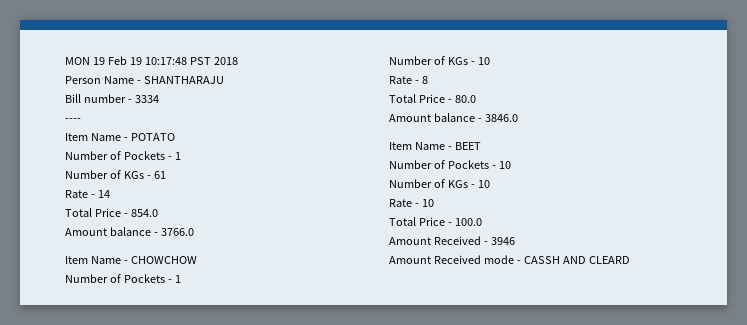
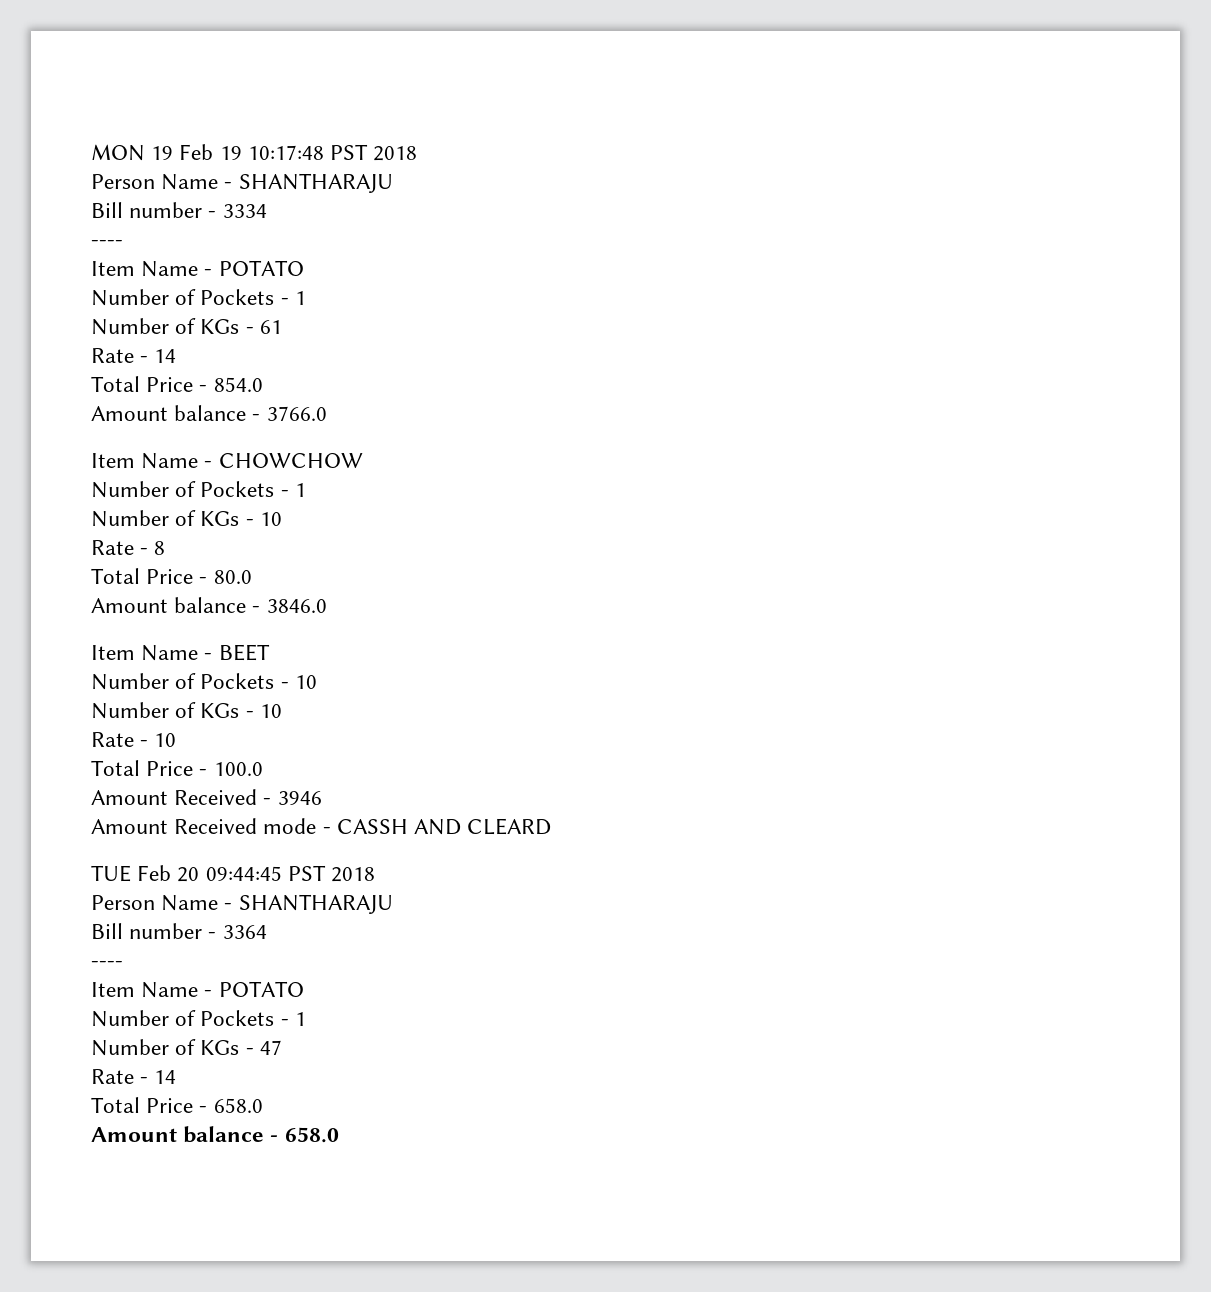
+ TUE Feb 20 09:44:45 PST 2018
+ Person Name - SHANTHARAJU
+ Bill number - 3364
+ ----
+ Item Name - POTATO
+ Number of Pockets - 1
+ Number of KGs - 47
+ Rate - 14
+ Total Price - 658.0
+ Amount balance - 658.0

